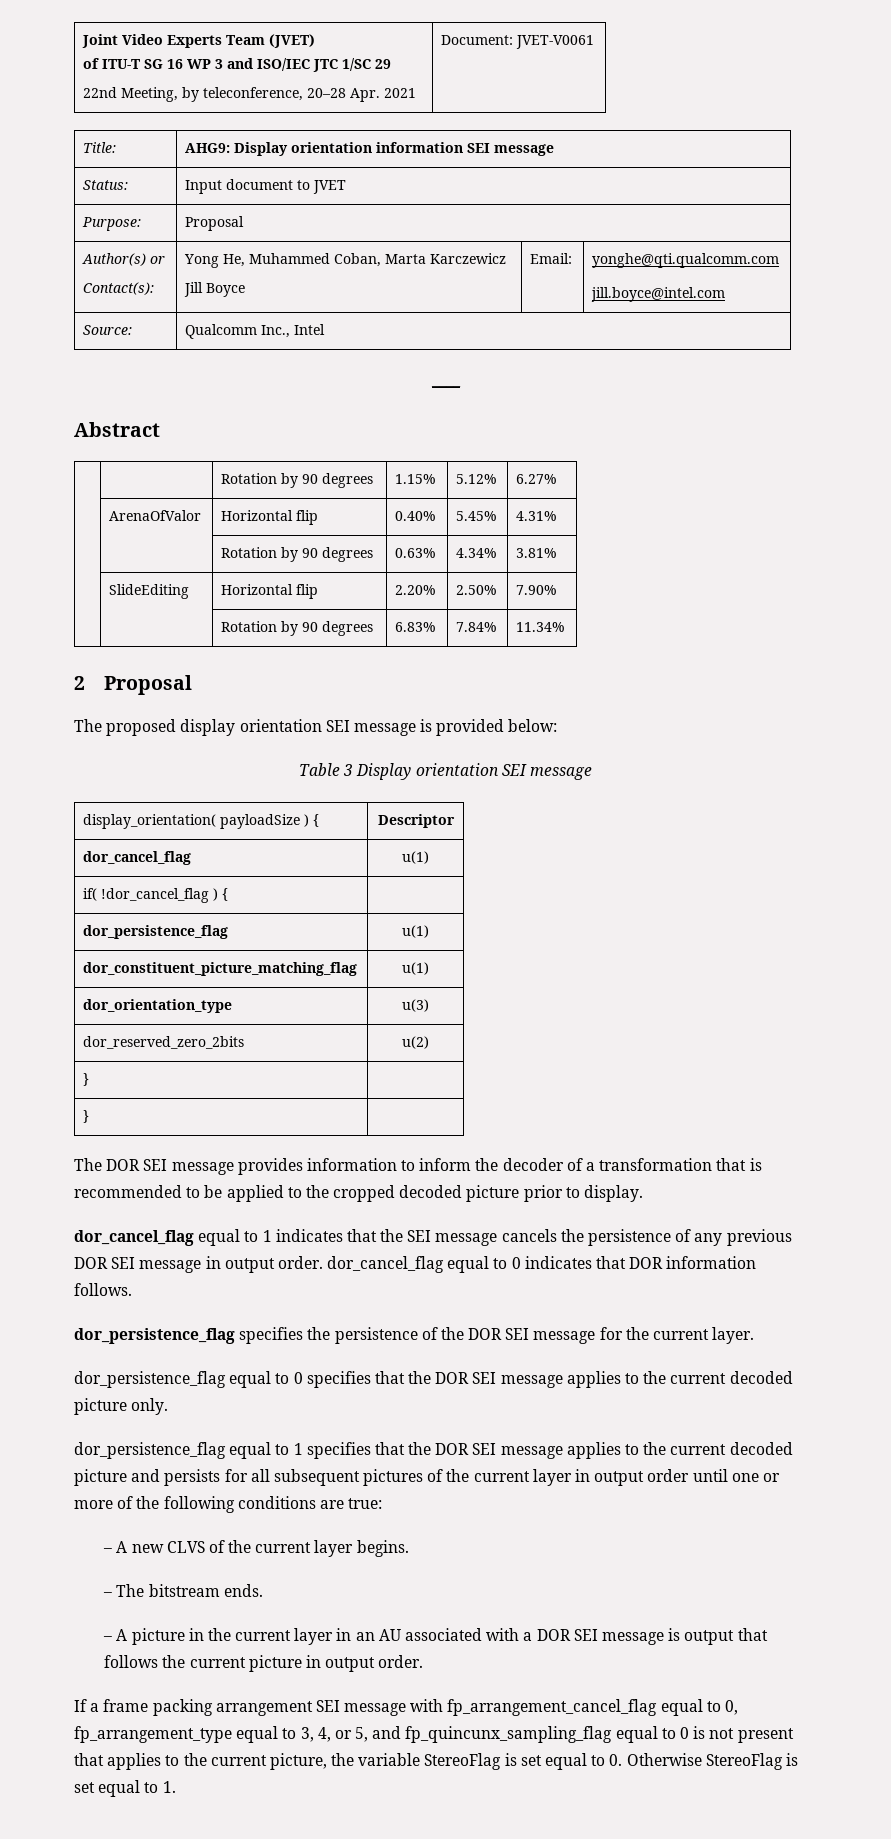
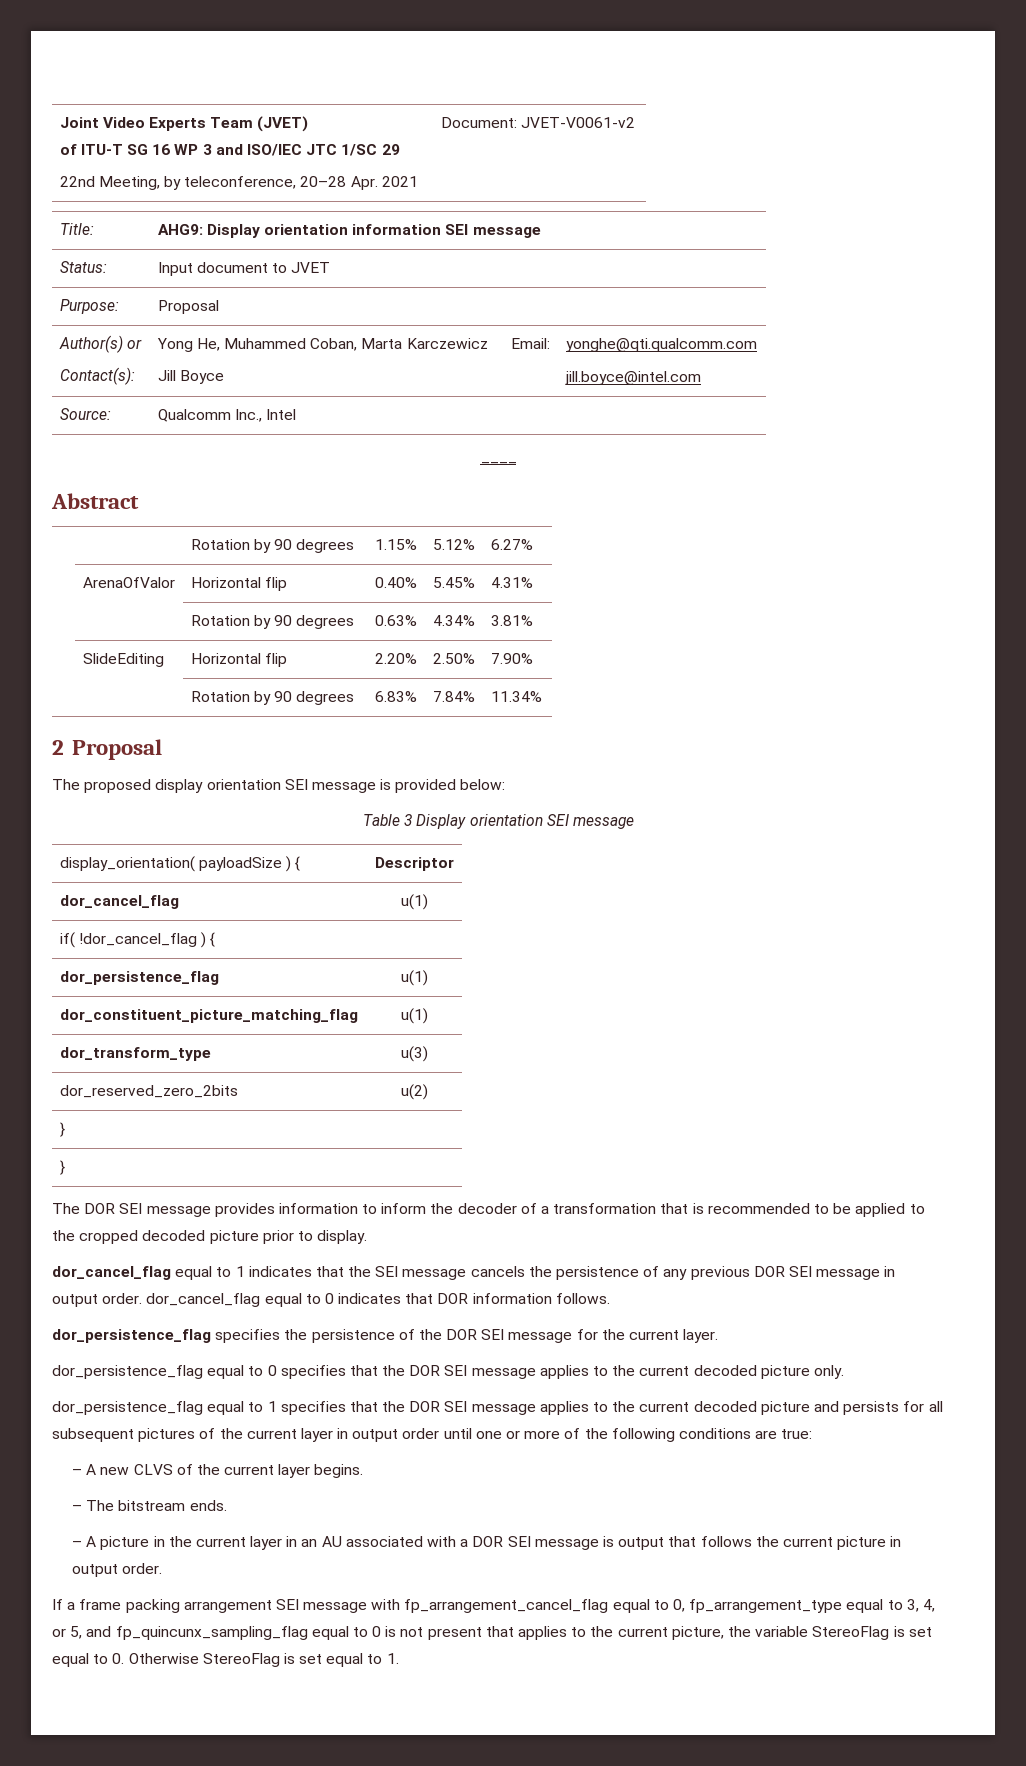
  Joint Video Experts Team (JVET)
  of ITU-T SG 16 WP 3 and ISO/IEC JTC 1/SC 29
- 22nd Meeting, by teleconference, 20–28 Apr. 2021 | Document: JVET-V0061
+ 22nd Meeting, by teleconference, 20–28 Apr. 2021 | Document: JVET-V0061-v2
- dor_orientation_type | u(3)
+ dor_transform_type | u(3)

